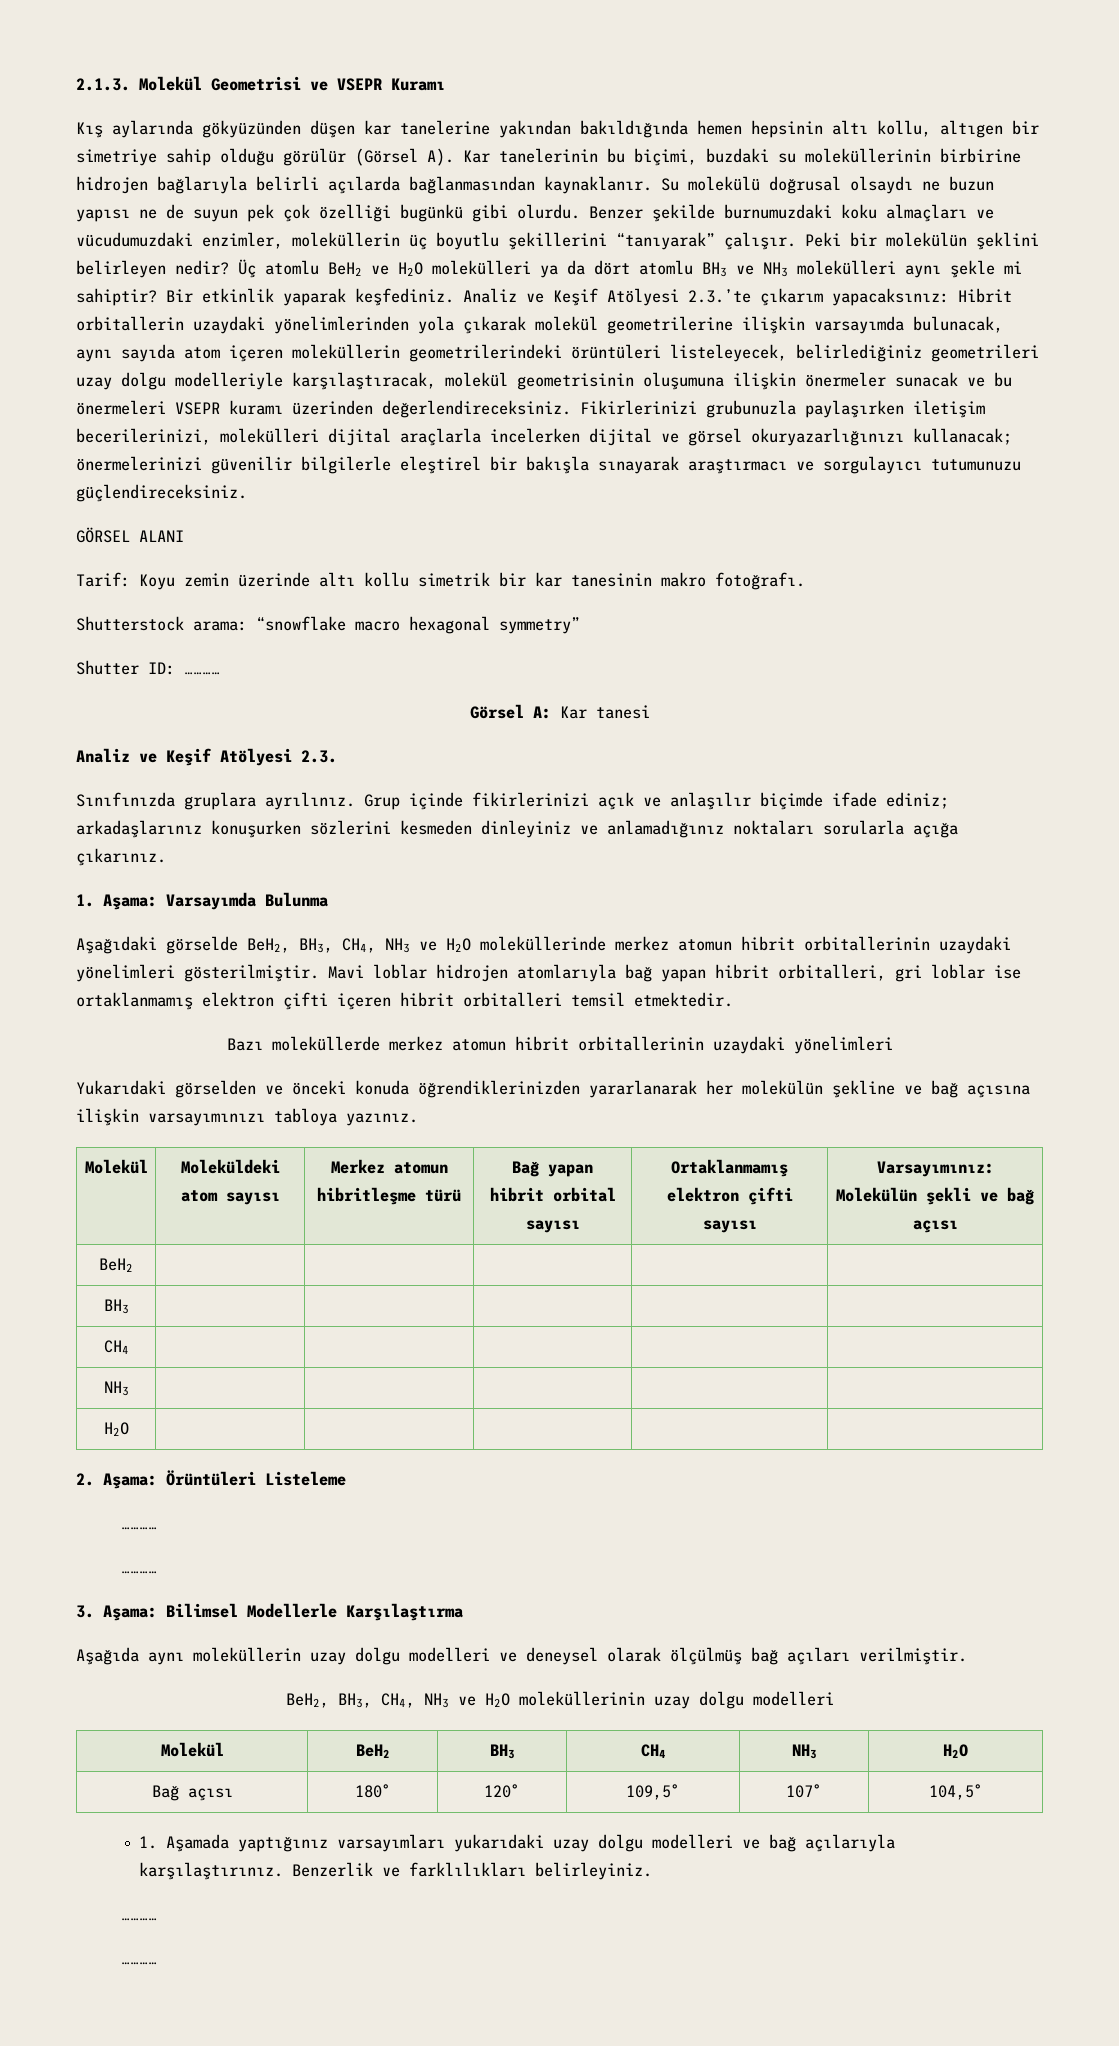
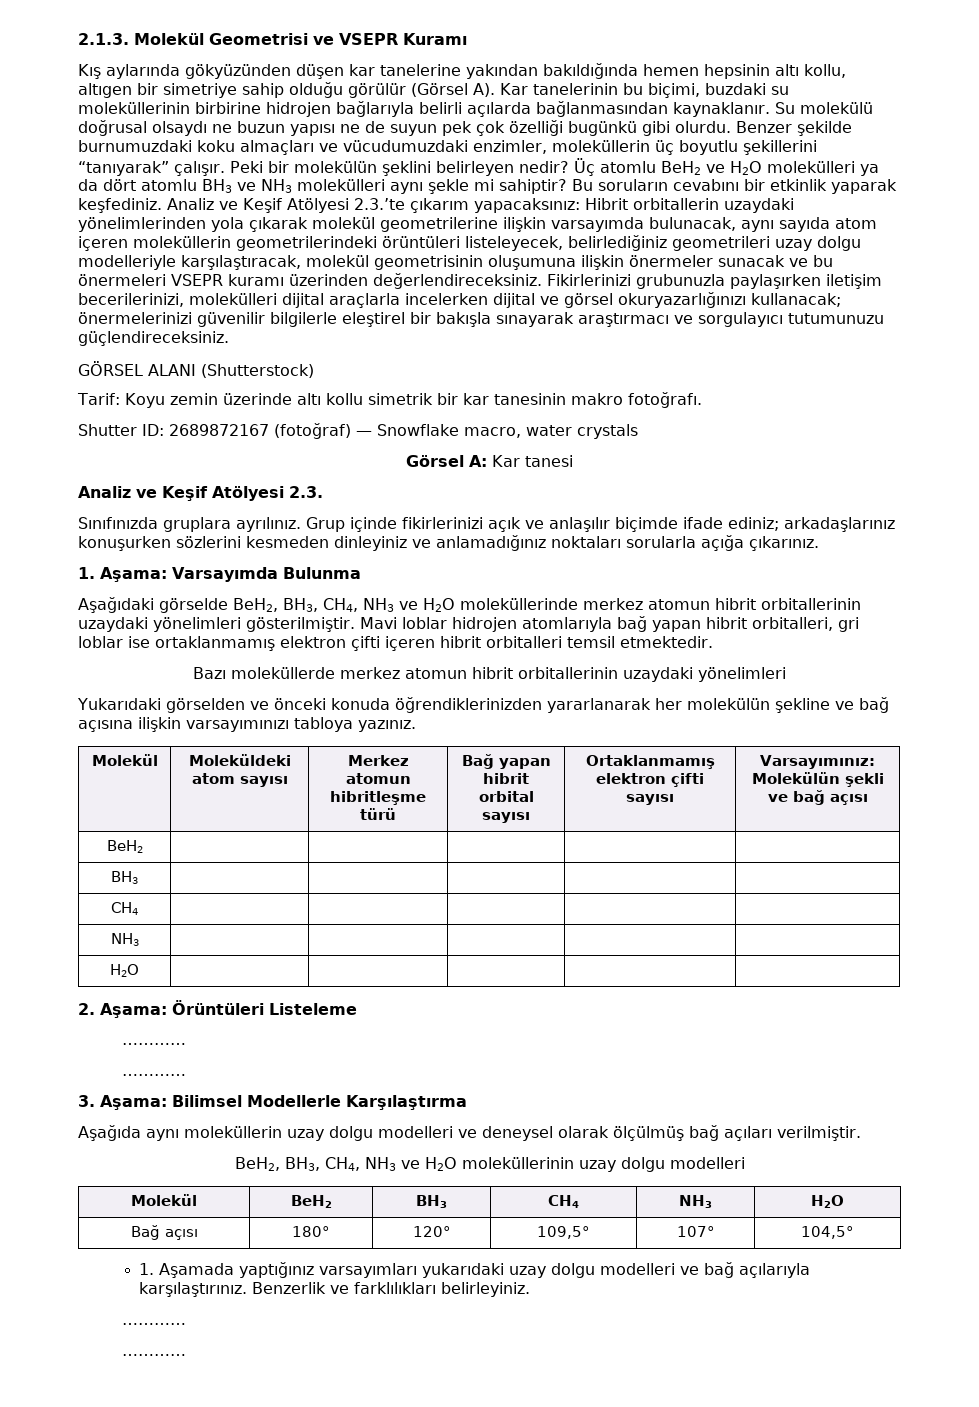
- Bir etkinlik yaparak keşfediniz.
+ Bu soruların cevabını bir etkinlik yaparak keşfediniz.
- GÖRSEL ALANI
+ GÖRSEL ALANI (Shutterstock)
- Shutterstock arama: “snowflake macro hexagonal symmetry”
- Shutter ID: …………
+ Shutter ID: 2689872167 (fotoğraf) — Snowflake macro, water crystals

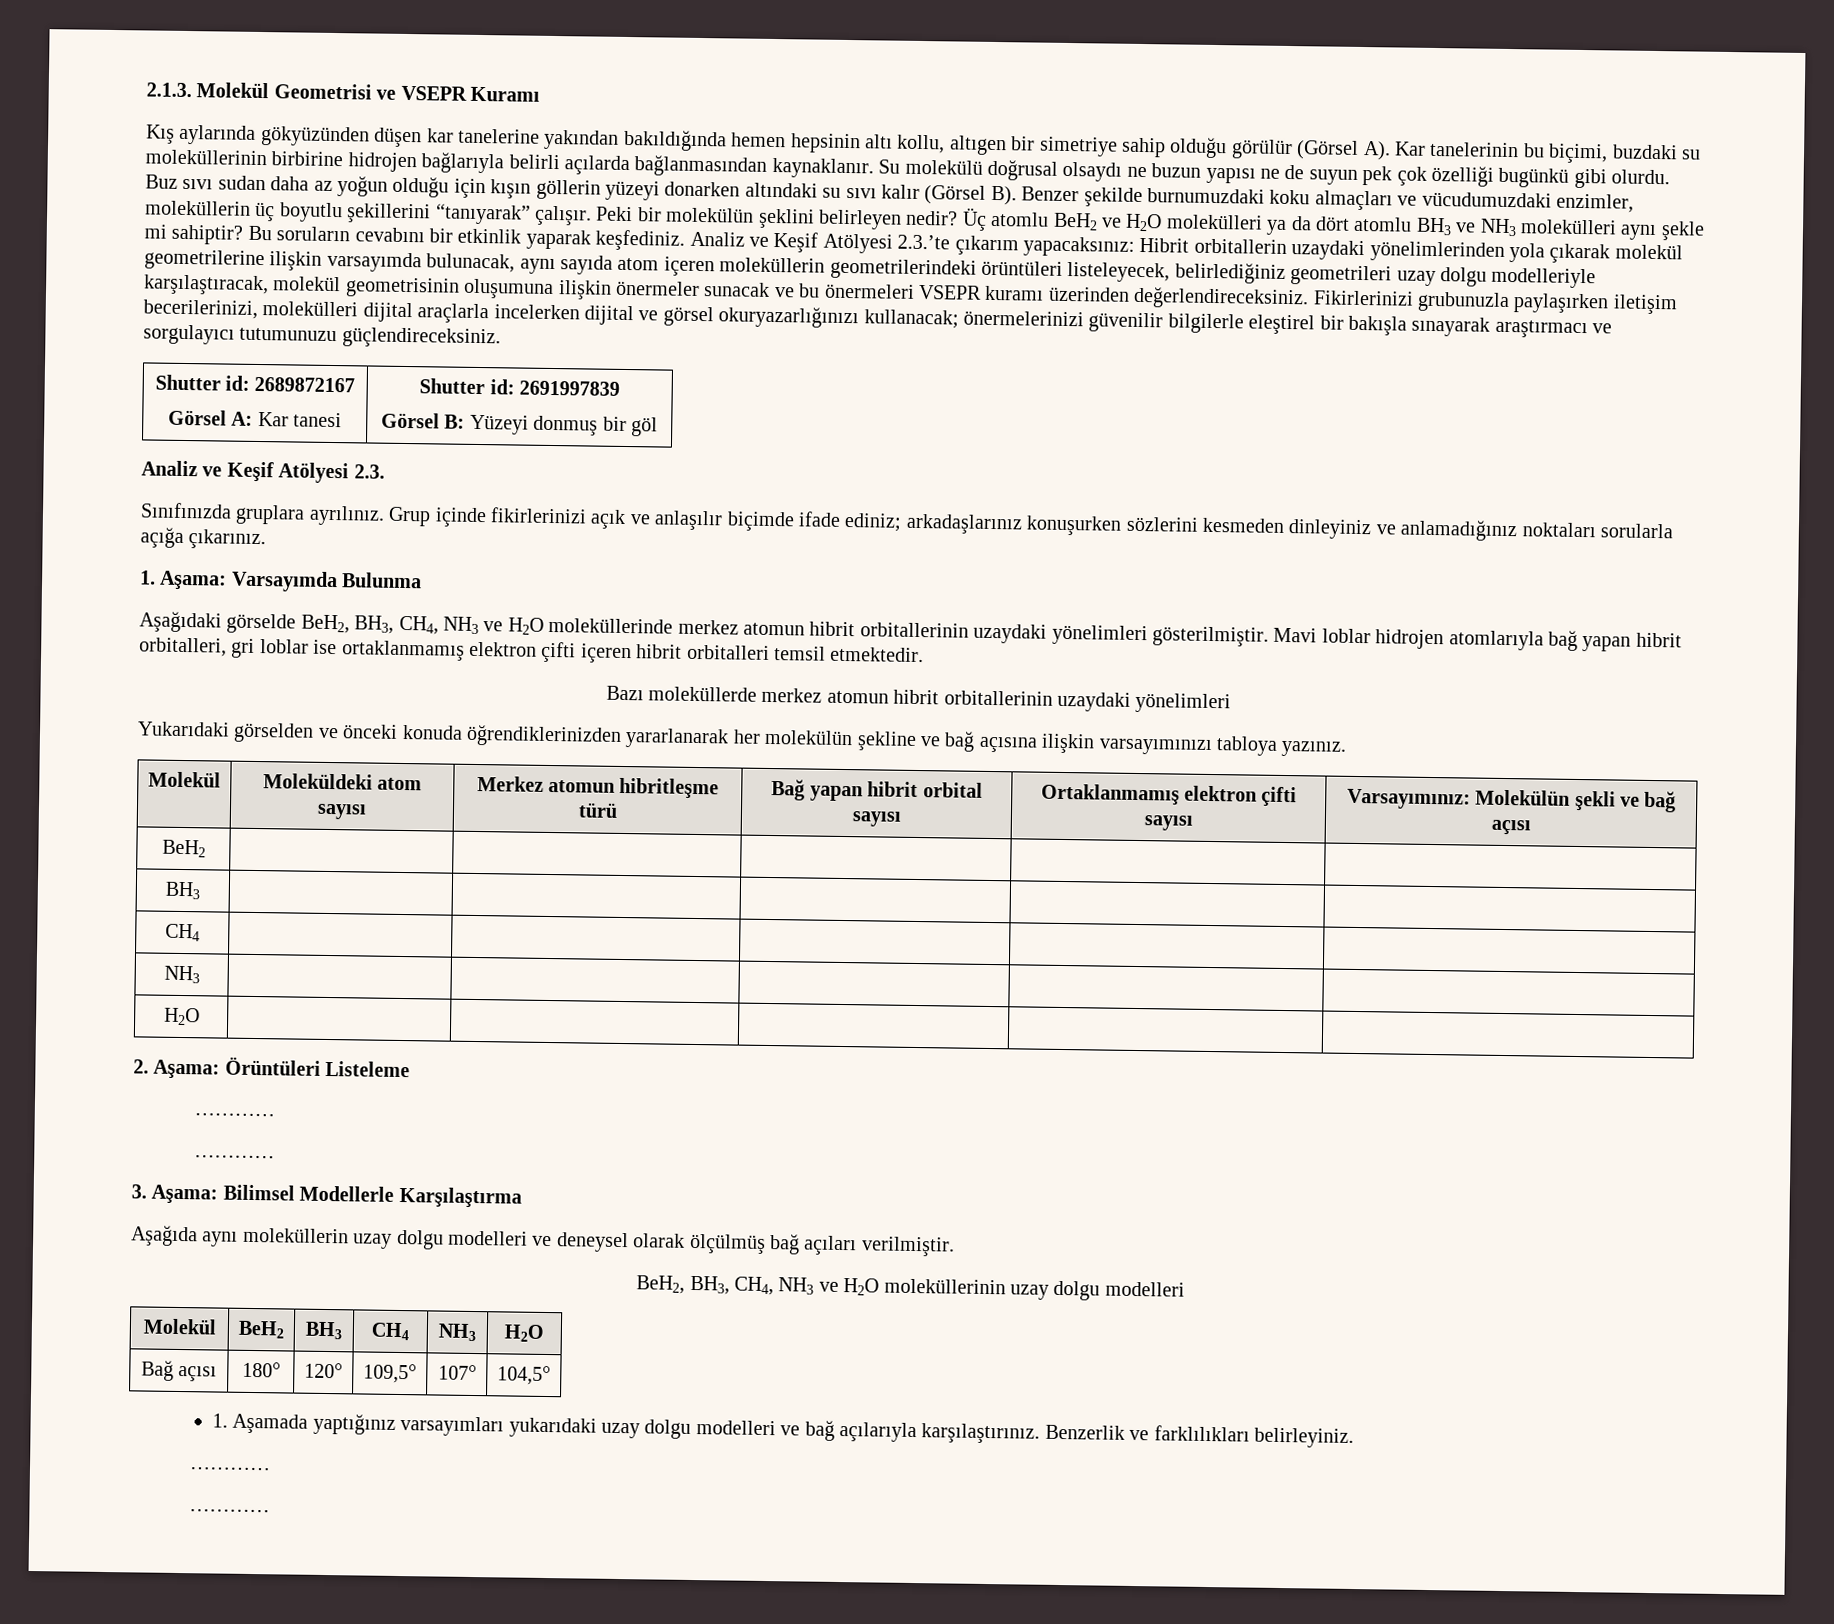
- Benzer şekilde burnumuzdaki koku almaçları ve vücudumuzdaki enzimler, moleküllerin üç boyutlu şekillerini “tanıyarak” çalışır.
+ Buz sıvı sudan daha az yoğun olduğu için kışın göllerin yüzeyi donarken altındaki su sıvı kalır (Görsel B). Benzer şekilde burnumuzdaki koku almaçları ve vücudumuzdaki enzimler, moleküllerin üç boyutlu şekillerini “tanıyarak” çalışır.
- GÖRSEL ALANI (Shutterstock)
- Tarif: Koyu zemin üzerinde altı kollu simetrik bir kar tanesinin makro fotoğrafı.
- Shutter ID: 2689872167 (fotoğraf) — Snowflake macro, water crystals
- Görsel A: Kar tanesi
+ Shutter id: 2689872167
+ Görsel A: Kar tanesi | Shutter id: 2691997839
+ Görsel B: Yüzeyi donmuş bir göl

